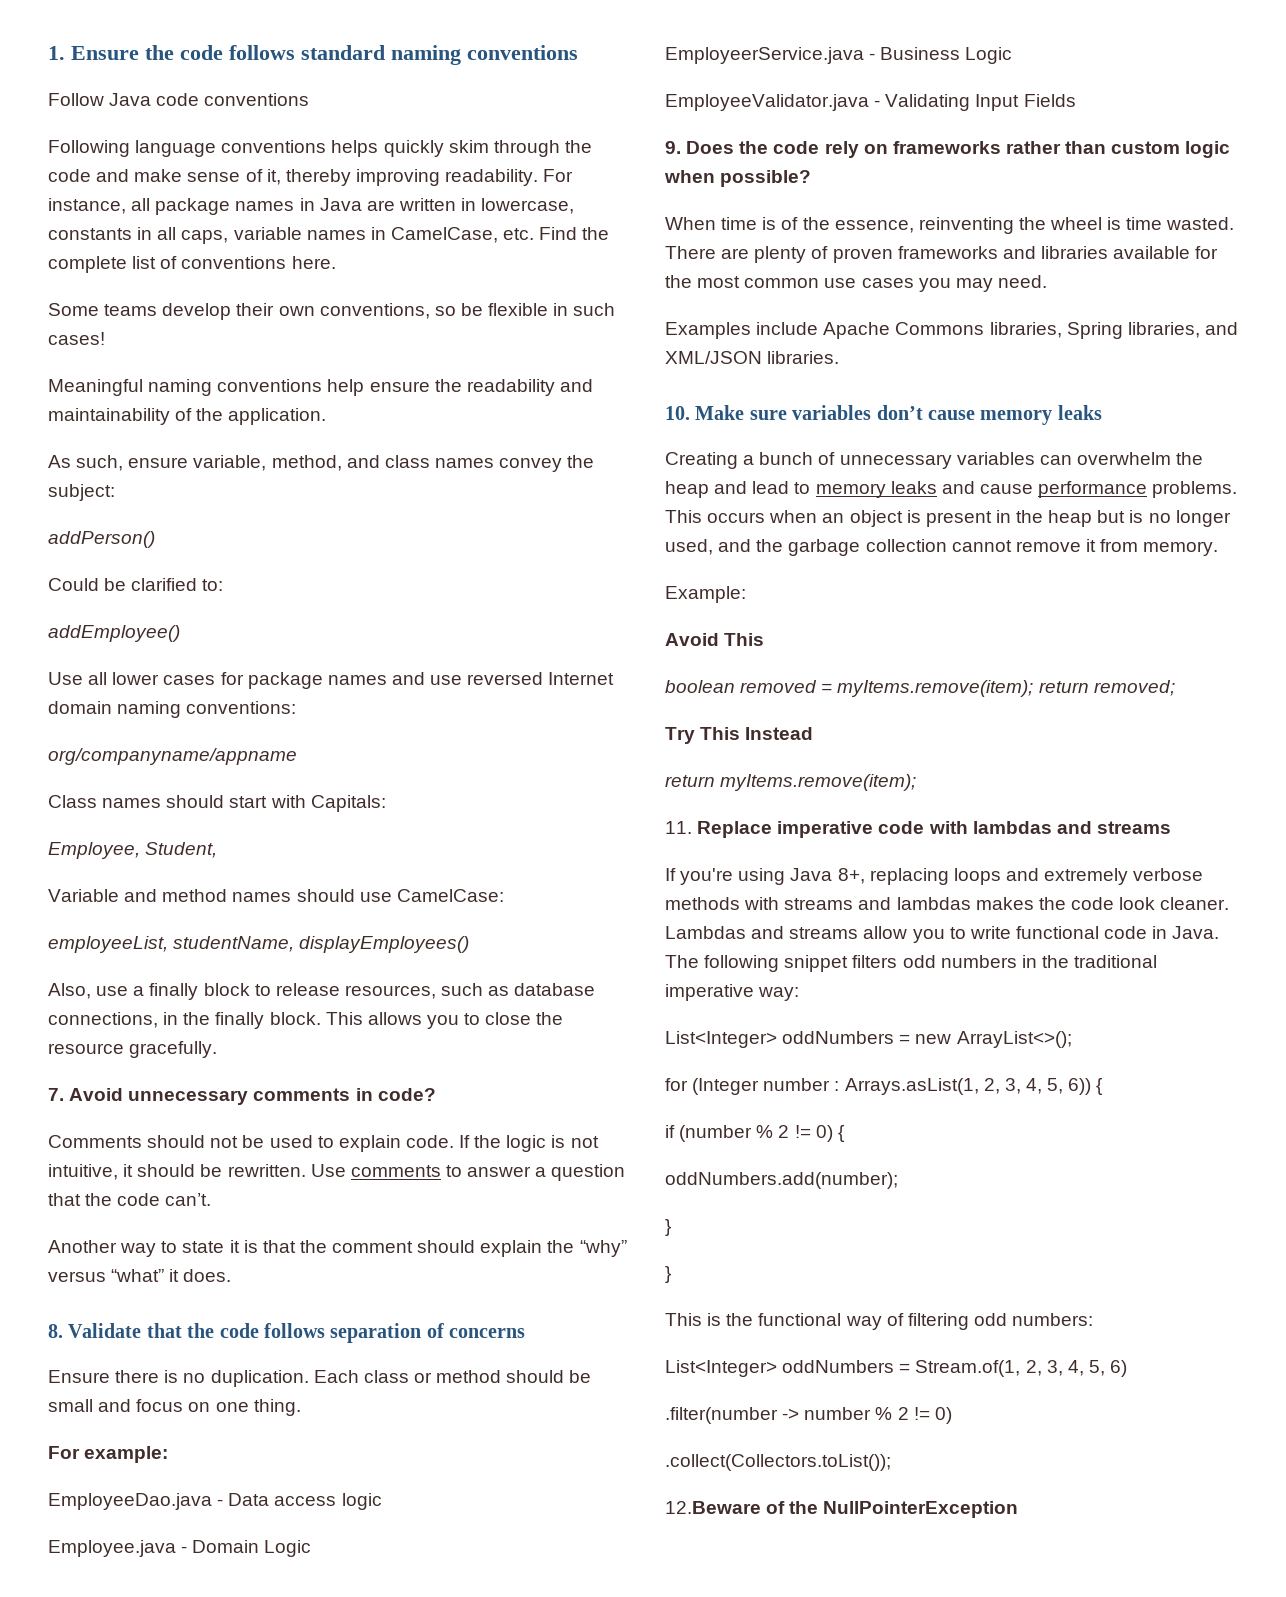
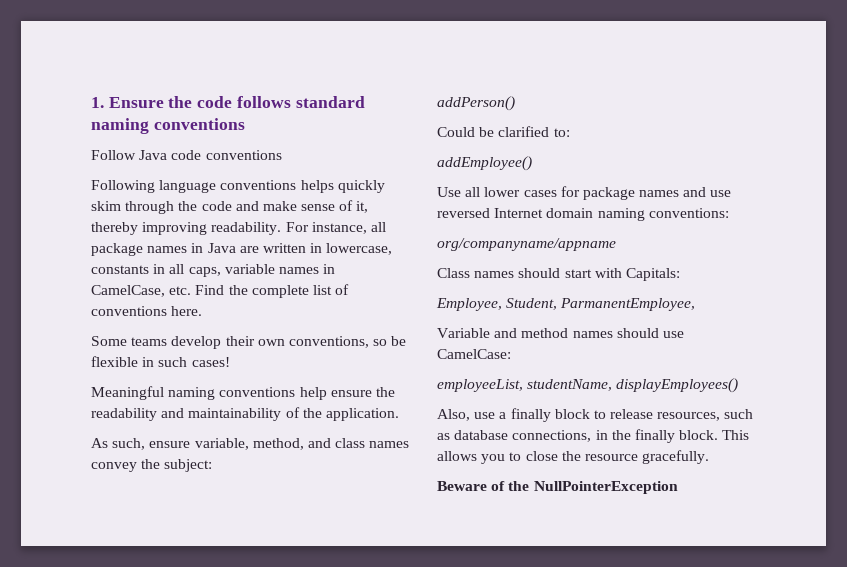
- Employee, Student,
+ Employee, Student, ParmanentEmployee,
- 7. Avoid unnecessary comments in code?
- Comments should not be used to explain code. If the logic is not intuitive, it should be rewritten. Use comments to answer a question that the code can’t.
- Another way to state it is that the comment should explain the “why” versus “what” it does.
- 8. Validate that the code follows separation of concerns
- Ensure there is no duplication. Each class or method should be small and focus on one thing.
- For example:
- EmployeeDao.java - Data access logic
- Employee.java - Domain Logic
- EmployeerService.java - Business Logic
- EmployeeValidator.java - Validating Input Fields
- 9. Does the code rely on frameworks rather than custom logic when possible?
- When time is of the essence, reinventing the wheel is time wasted. There are plenty of proven frameworks and libraries available for the most common use cases you may need.
- Examples include Apache Commons libraries, Spring libraries, and XML/JSON libraries.
- 10. Make sure variables don’t cause memory leaks
- Creating a bunch of unnecessary variables can overwhelm the heap and lead to memory leaks and cause performance problems. This occurs when an object is present in the heap but is no longer used, and the garbage collection cannot remove it from memory.
- Example:
- Avoid This
- boolean removed = myItems.remove(item); return removed;
- Try This Instead
- return myItems.remove(item);
- 11. Replace imperative code with lambdas and streams
- If you're using Java 8+, replacing loops and extremely verbose methods with streams and lambdas makes the code look cleaner. Lambdas and streams allow you to write functional code in Java. The following snippet filters odd numbers in the traditional imperative way:
- List<Integer> oddNumbers = new ArrayList<>();
- for (Integer number : Arrays.asList(1, 2, 3, 4, 5, 6)) {
- if (number % 2 != 0) {
- oddNumbers.add(number);
- }
- }
- This is the functional way of filtering odd numbers:
- List<Integer> oddNumbers = Stream.of(1, 2, 3, 4, 5, 6)
- .filter(number -> number % 2 != 0)
- .collect(Collectors.toList());
- 12.Beware of the NullPointerException
+ Beware of the NullPointerException

